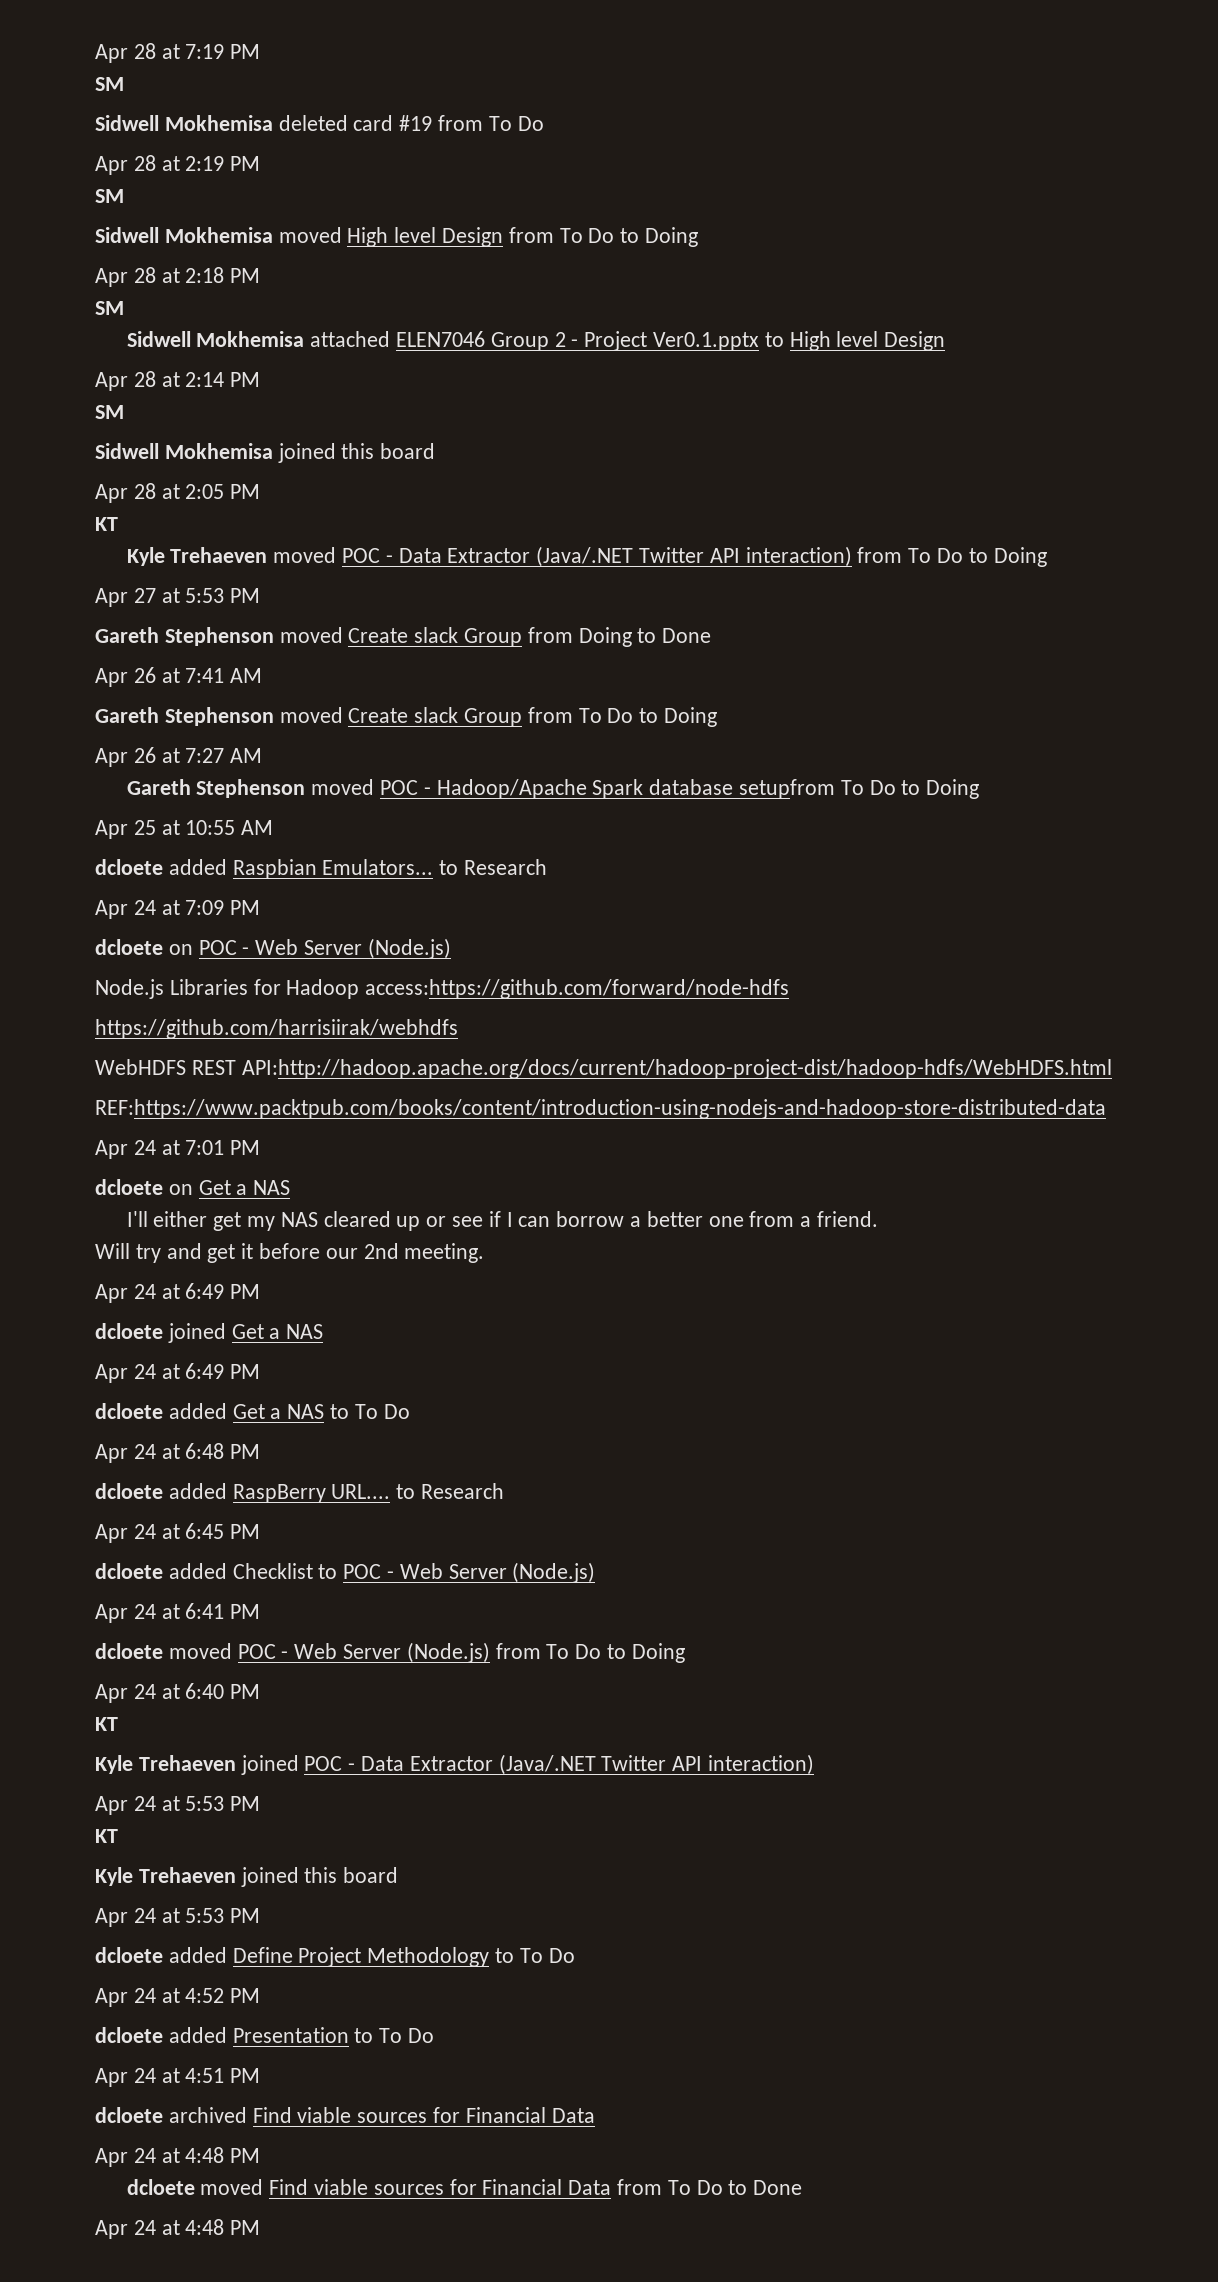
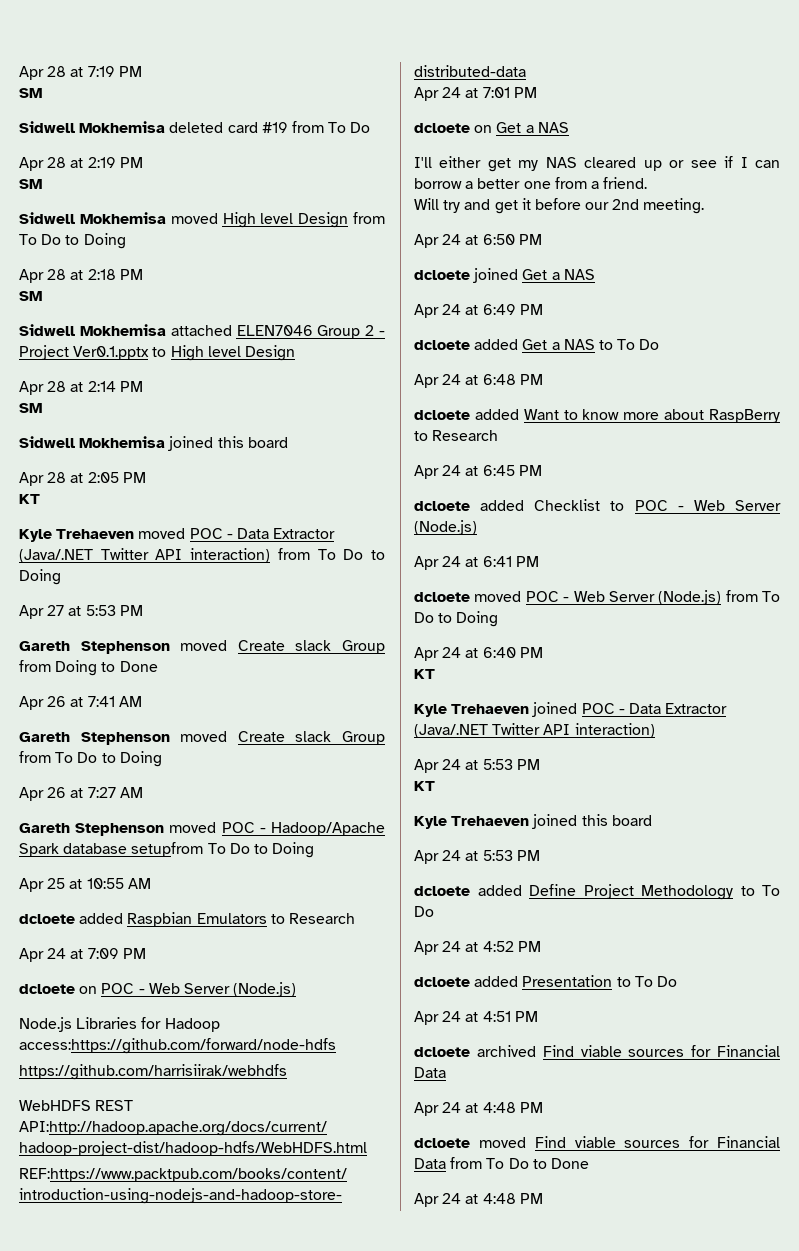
- dcloete added Raspbian Emulators... to Research
+ dcloete added Raspbian Emulators to Research
  Will try and get it before our 2nd meeting.
- Apr 24 at 6:49 PM
+ Apr 24 at 6:50 PM
- dcloete added RaspBerry URL.... to Research
+ dcloete added Want to know more about RaspBerry to Research

